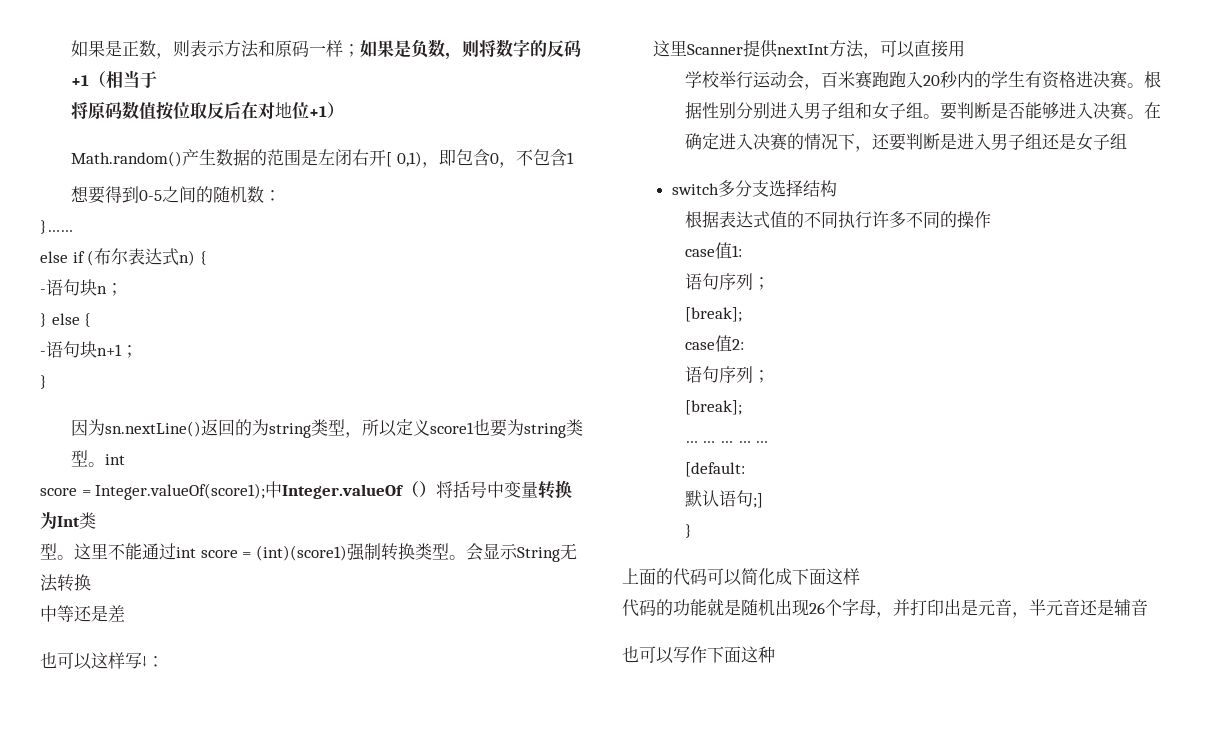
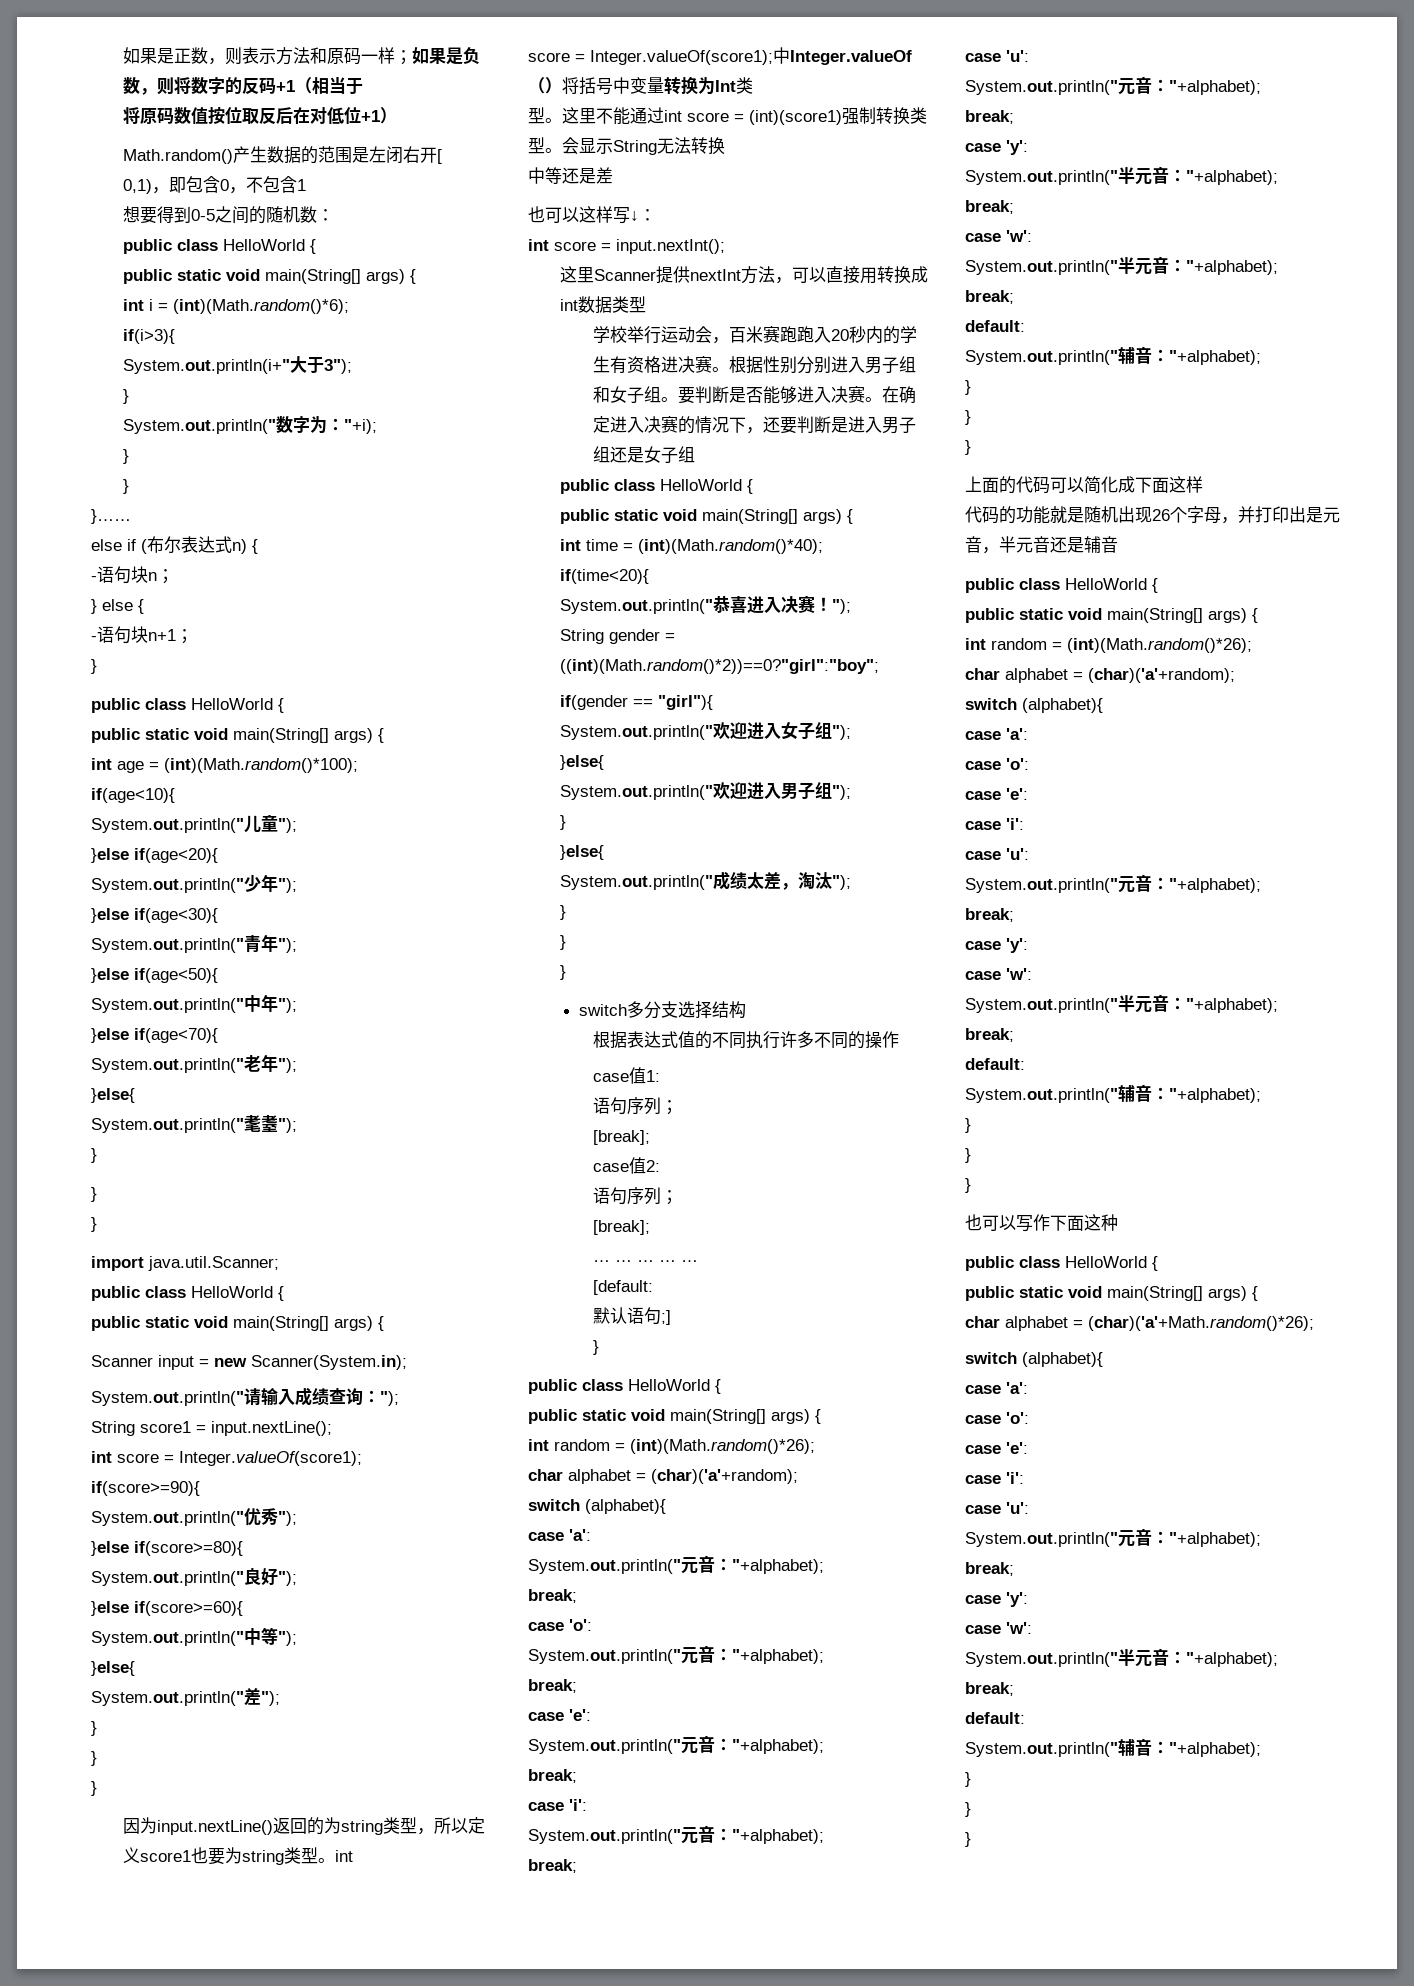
- 将原码数值按位取反后在对地位+1）
+ 将原码数值按位取反后在对低位+1）
  想要得到0-5之间的随机数：
+ public class HelloWorld {
+ public static void main(String[] args) {
+ int i = (int)(Math.random()*6);
+ if(i>3){
+ System.out.println(i+"大于3");
+ }
+ System.out.println("数字为："+i);
+ }
+ }
  -语句块n+1；
+ }
+ public class HelloWorld {
+ public static void main(String[] args) {
+ int age = (int)(Math.random()*100);
+ if(age<10){
+ System.out.println("儿童");
+ }else if(age<20){
+ System.out.println("少年");
+ }else if(age<30){
+ System.out.println("青年");
+ }else if(age<50){
+ System.out.println("中年");
+ }else if(age<70){
+ System.out.println("老年");
+ }else{
+ System.out.println("耄耋");
+ }
+ }
+ }
+ import java.util.Scanner;
+ public class HelloWorld {
+ public static void main(String[] args) {
+ Scanner input = new Scanner(System.in);
+ System.out.println("请输入成绩查询：");
+ String score1 = input.nextLine();
+ int score = Integer.valueOf(score1);
+ if(score>=90){
+ System.out.println("优秀");
+ }else if(score>=80){
+ System.out.println("良好");
+ }else if(score>=60){
+ System.out.println("中等");
+ }else{
+ System.out.println("差");
+ }
+ }
- 因为sn.nextLine()返回的为string类型，所以定义score1也要为string类型。int
+ 因为input.nextLine()返回的为string类型，所以定义score1也要为string类型。int
+ int score = input.nextInt();
- 这里Scanner提供nextInt方法，可以直接用
+ 这里Scanner提供nextInt方法，可以直接用转换成int数据类型
  在确定进入决赛的情况下，还要判断是进入男子组还是女子组
+ public class HelloWorld {
+ public static void main(String[] args) {
+ int time = (int)(Math.random()*40);
+ if(time<20){
+ System.out.println("恭喜进入决赛！");
+ String gender = ((int)(Math.random()*2))==0?"girl":"boy";
+ if(gender == "girl"){
+ System.out.println("欢迎进入女子组");
+ }else{
+ System.out.println("欢迎进入男子组");
+ }
+ }else{
+ System.out.println("成绩太差，淘汰");
+ }
+ }
+ }
  默认语句;]
+ }
+ public class HelloWorld {
+ public static void main(String[] args) {
+ int random = (int)(Math.random()*26);
+ char alphabet = (char)('a'+random);
+ switch (alphabet){
+ case 'a':
+ System.out.println("元音："+alphabet);
+ break;
+ case 'o':
+ System.out.println("元音："+alphabet);
+ break;
+ case 'e':
+ System.out.println("元音："+alphabet);
+ break;
+ case 'i':
+ System.out.println("元音："+alphabet);
+ break;
+ case 'u':
+ System.out.println("元音："+alphabet);
+ break;
+ case 'y':
+ System.out.println("半元音："+alphabet);
+ break;
+ case 'w':
+ System.out.println("半元音："+alphabet);
+ break;
+ default:
+ System.out.println("辅音："+alphabet);
+ }
+ }
  代码的功能就是随机出现26个字母，并打印出是元音，半元音还是辅音
+ public class HelloWorld {
+ public static void main(String[] args) {
+ int random = (int)(Math.random()*26);
+ char alphabet = (char)('a'+random);
+ switch (alphabet){
+ case 'a':
+ case 'o':
+ case 'e':
+ case 'i':
+ case 'u':
+ System.out.println("元音："+alphabet);
+ break;
+ case 'y':
+ case 'w':
+ System.out.println("半元音："+alphabet);
+ break;
+ default:
+ System.out.println("辅音："+alphabet);
+ }
+ }
+ }
  也可以写作下面这种
+ public class HelloWorld {
+ public static void main(String[] args) {
+ char alphabet = (char)('a'+Math.random()*26);
+ switch (alphabet){
+ case 'a':
+ case 'o':
+ case 'e':
+ case 'i':
+ case 'u':
+ System.out.println("元音："+alphabet);
+ break;
+ case 'y':
+ case 'w':
+ System.out.println("半元音："+alphabet);
+ break;
+ default:
+ System.out.println("辅音："+alphabet);
+ }
+ }
+ }

